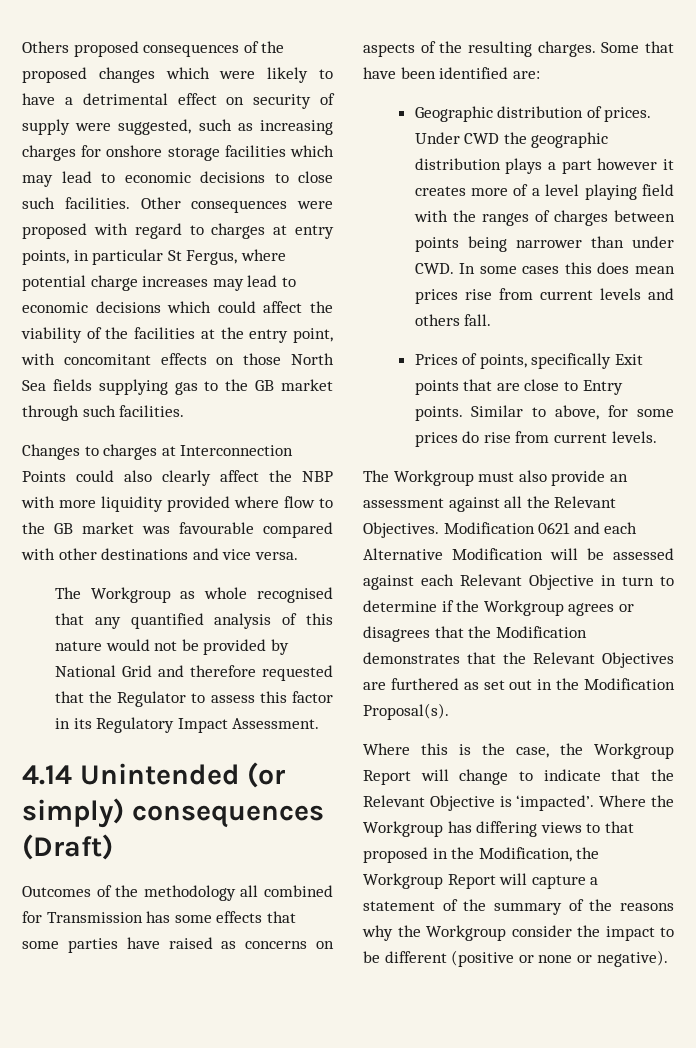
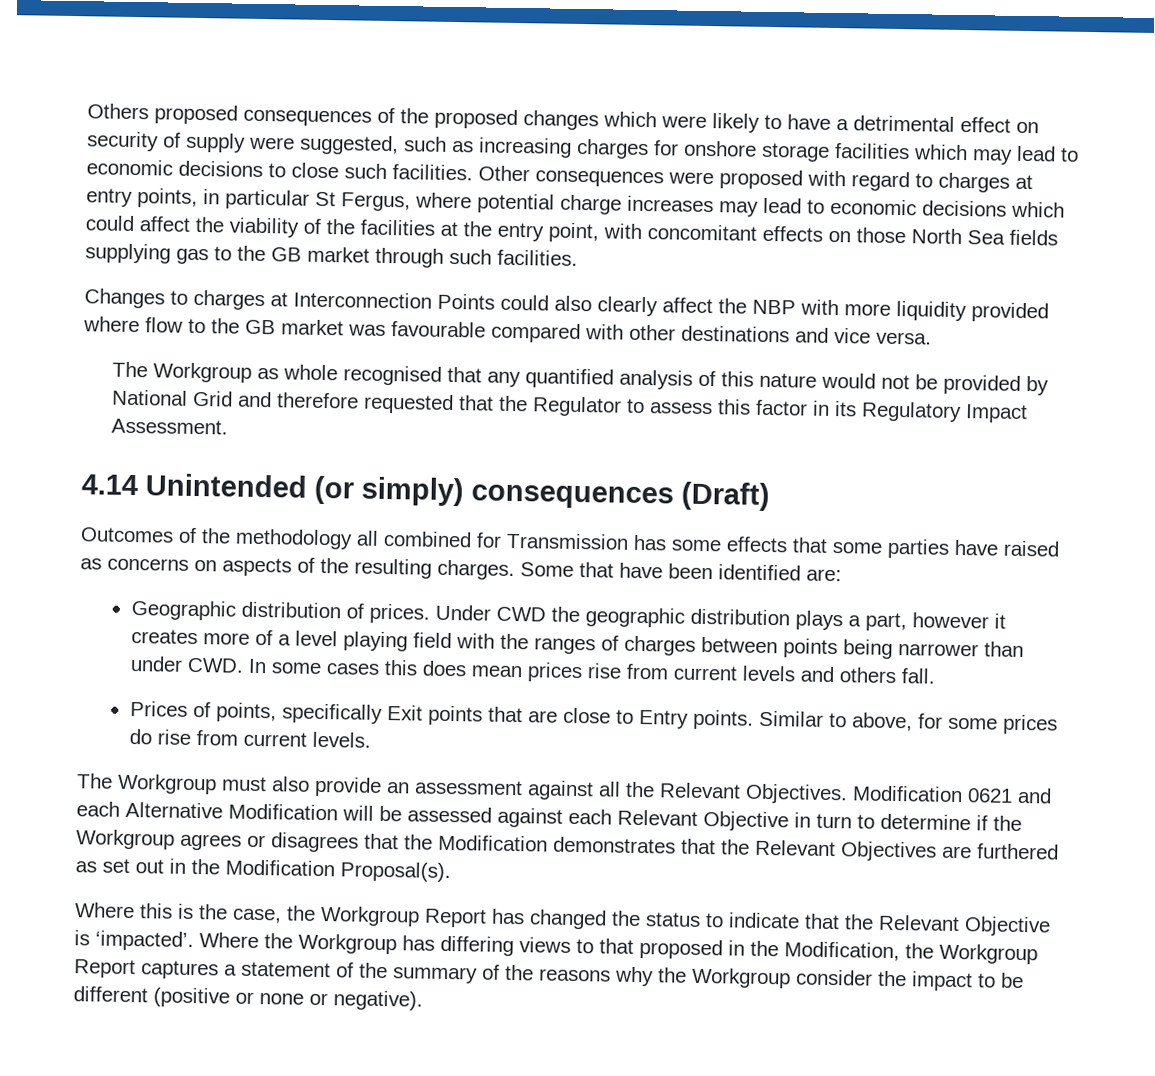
- Under CWD the geographic distribution plays a part however it creates more of a level playing field with the ranges of charges between points being narrower than under CWD. In some cases this does mean prices rise from current levels and others fall.
+ Under CWD the geographic distribution plays a part, however it creates more of a level playing field with the ranges of charges between points being narrower than under CWD. In some cases this does mean prices rise from current levels and others fall.
- Where this is the case, the Workgroup Report will change to indicate that the Relevant Objective is ‘impacted’.
+ Where this is the case, the Workgroup Report has changed the status to indicate that the Relevant Objective is ‘impacted’.
- Where the Workgroup has differing views to that proposed in the Modification, the Workgroup Report will capture a statement of the summary of the reasons why the Workgroup consider the impact to be different (positive or none or negative).
+ Where the Workgroup has differing views to that proposed in the Modification, the Workgroup Report captures a statement of the summary of the reasons why the Workgroup consider the impact to be different (positive or none or negative).

